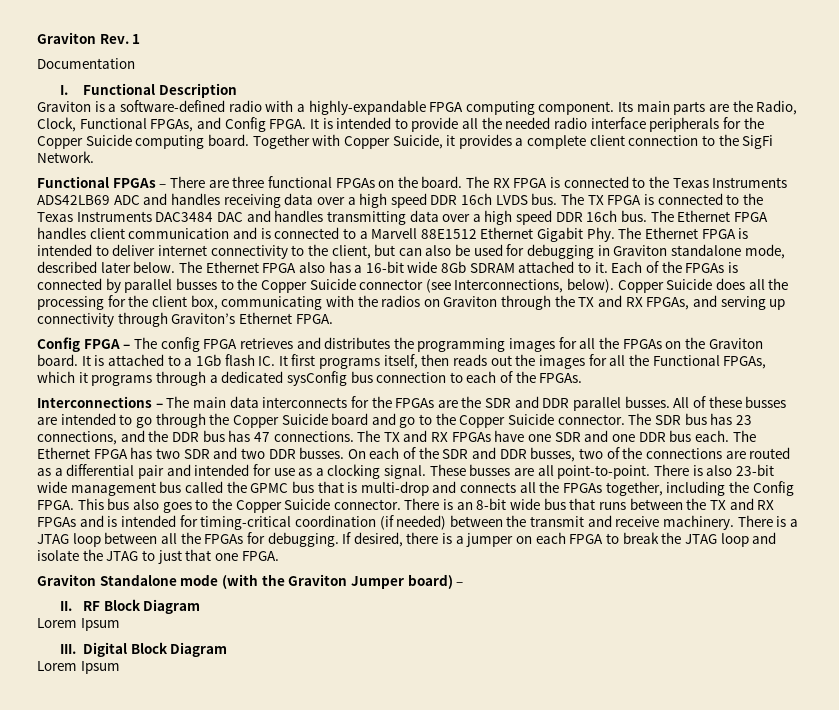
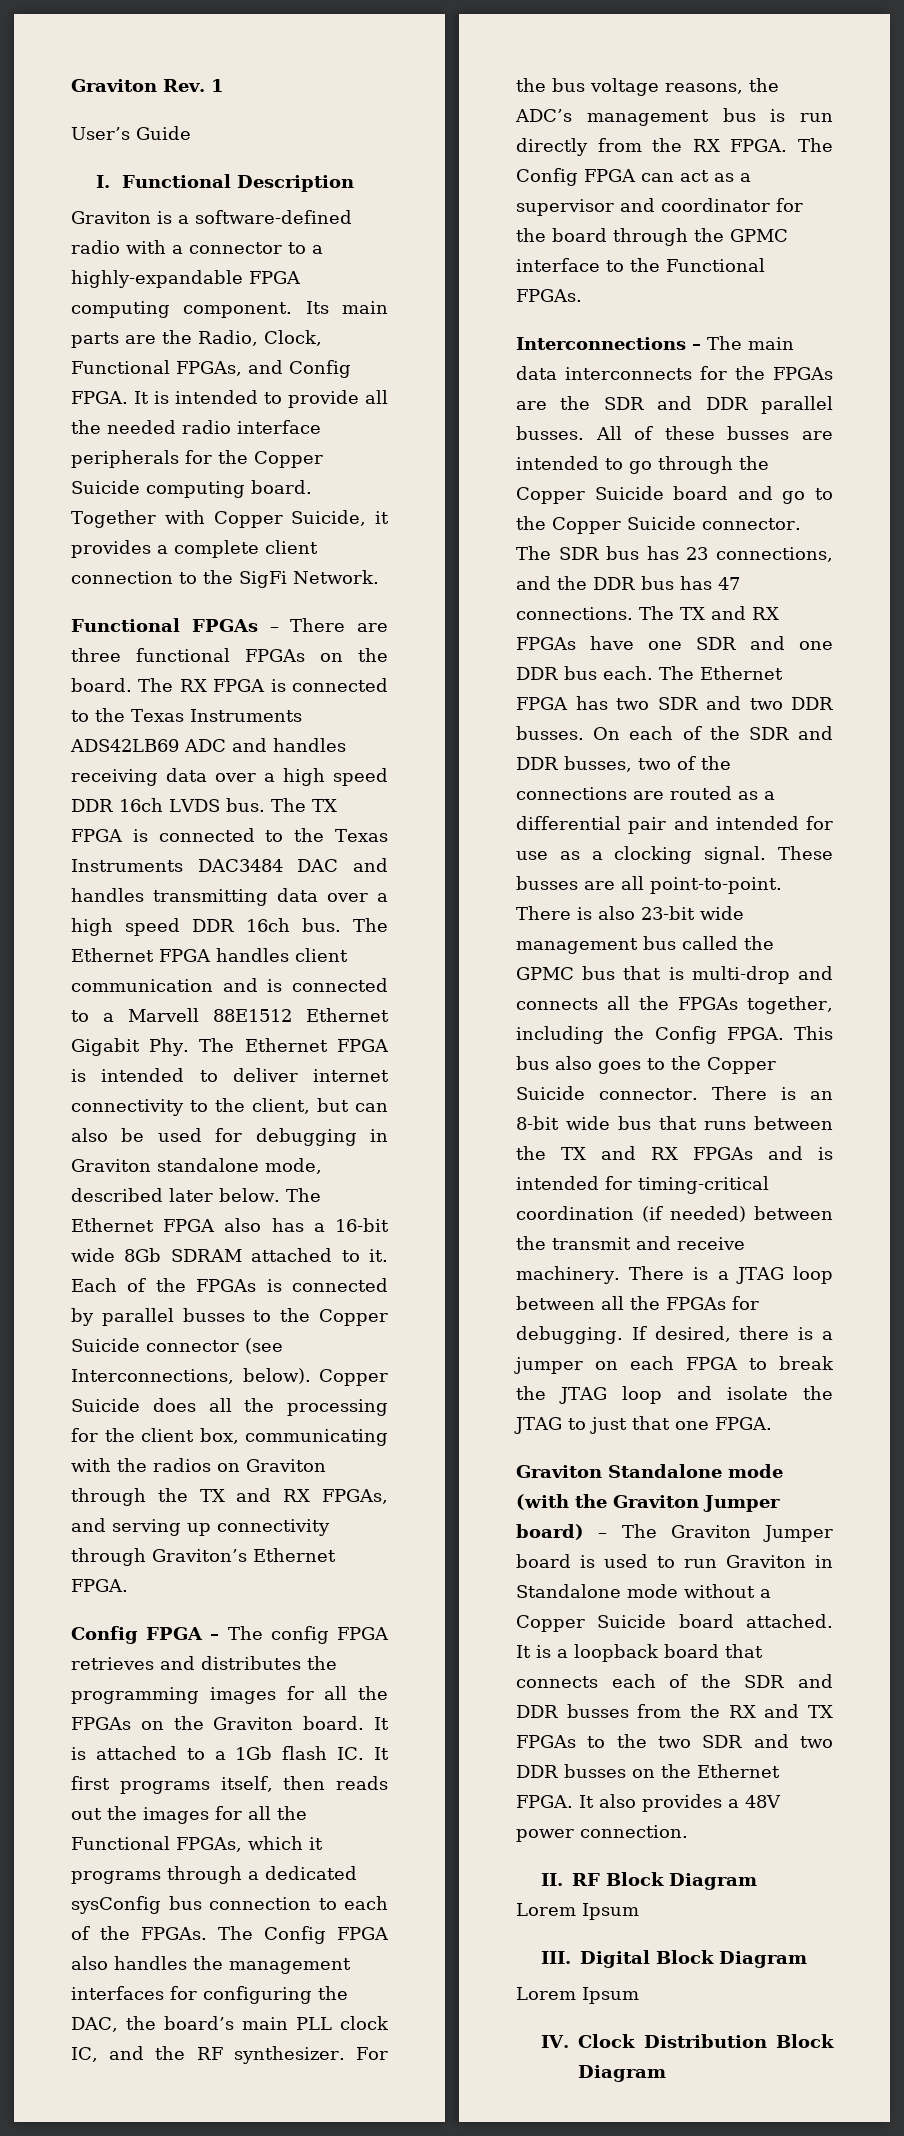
- Documentation
+ User’s Guide
- Graviton is a software-defined radio with a highly-expandable FPGA computing component.
+ Graviton is a software-defined radio with a connector to a highly-expandable FPGA computing component.
+ The Config FPGA also handles the management interfaces for configuring the DAC, the board’s main PLL clock IC, and the RF synthesizer. For the bus voltage reasons, the ADC’s management bus is run directly from the RX FPGA. The Config FPGA can act as a supervisor and coordinator for the board through the GPMC interface to the Functional FPGAs.
- Graviton Standalone mode (with the Graviton Jumper board) –
+ Graviton Standalone mode (with the Graviton Jumper board) – The Graviton Jumper board is used to run Graviton in Standalone mode without a Copper Suicide board attached. It is a loopback board that connects each of the SDR and DDR busses from the RX and TX FPGAs to the two SDR and two DDR busses on the Ethernet FPGA. It also provides a 48V power connection.
+ IV. Clock Distribution Block Diagram

